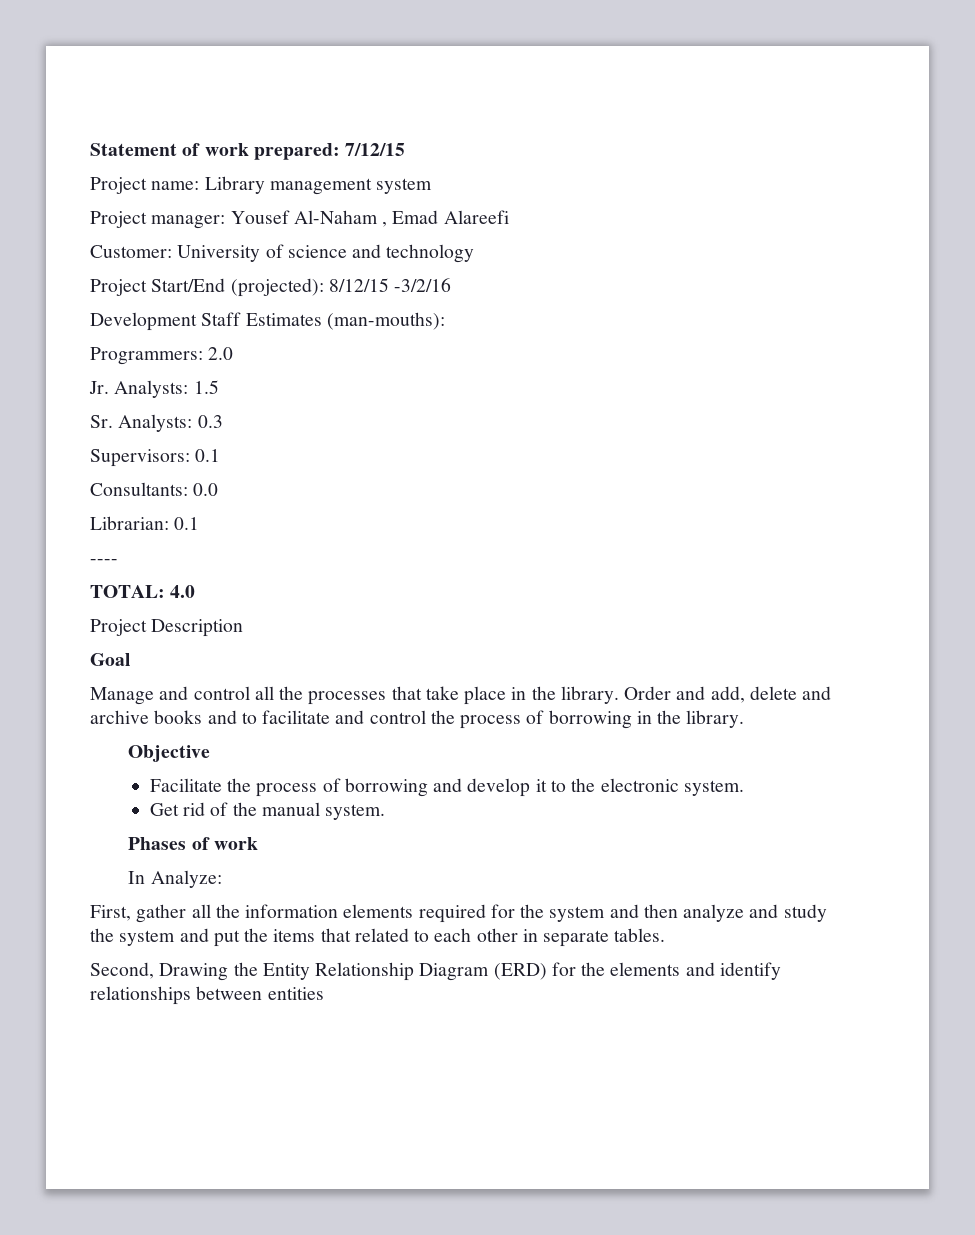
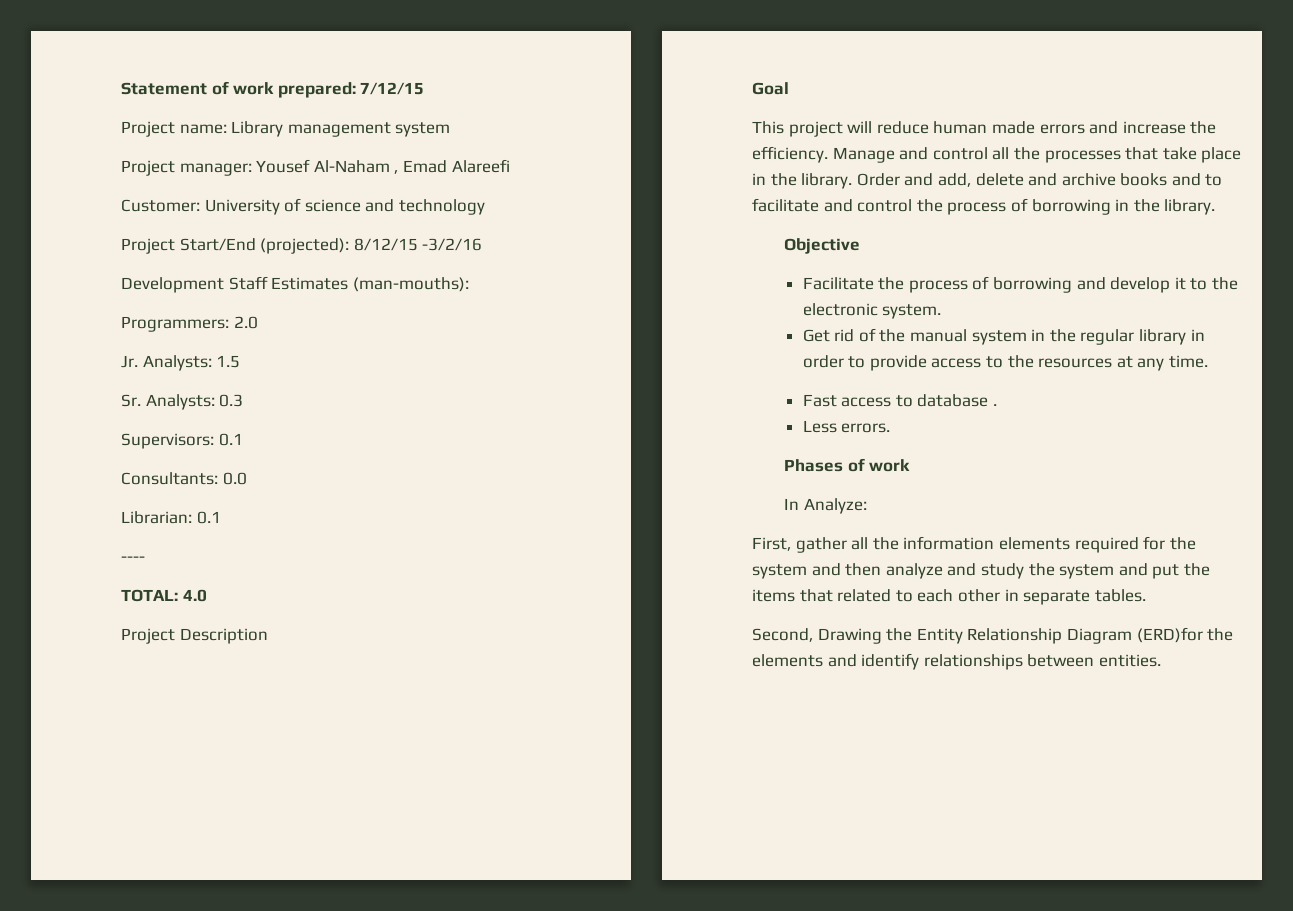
+ This project will reduce human made errors and increase the efficiency.
- Get rid of the manual system.
+ Get rid of the manual system in the regular library in order to provide access to the resources at any time.
+ Fast access to database .
+ Less errors.
- Second, Drawing the Entity Relationship Diagram (ERD) for the elements and identify relationships between entities
+ Second, Drawing the Entity Relationship Diagram (ERD)for the elements and identify relationships between entities.

